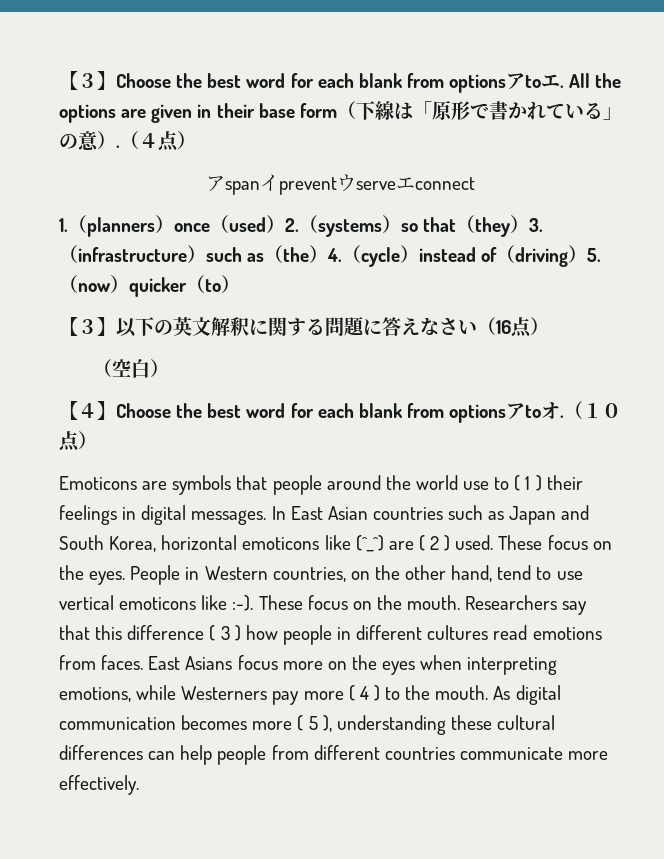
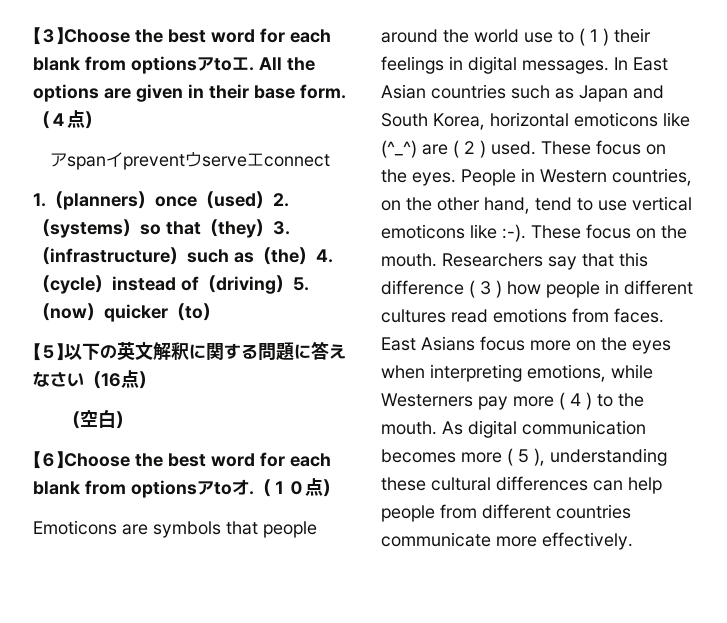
- All the options are given in their base form（下線は「原形で書かれている」の意）.
+ All the options are given in their base form.
- 【３】以下の英文解釈に関する問題に答えなさい（16点）
+ 【５】以下の英文解釈に関する問題に答えなさい（16点）
- 【４】Choose the best word for each blank from optionsアtoオ.
+ 【６】Choose the best word for each blank from optionsアtoオ.

